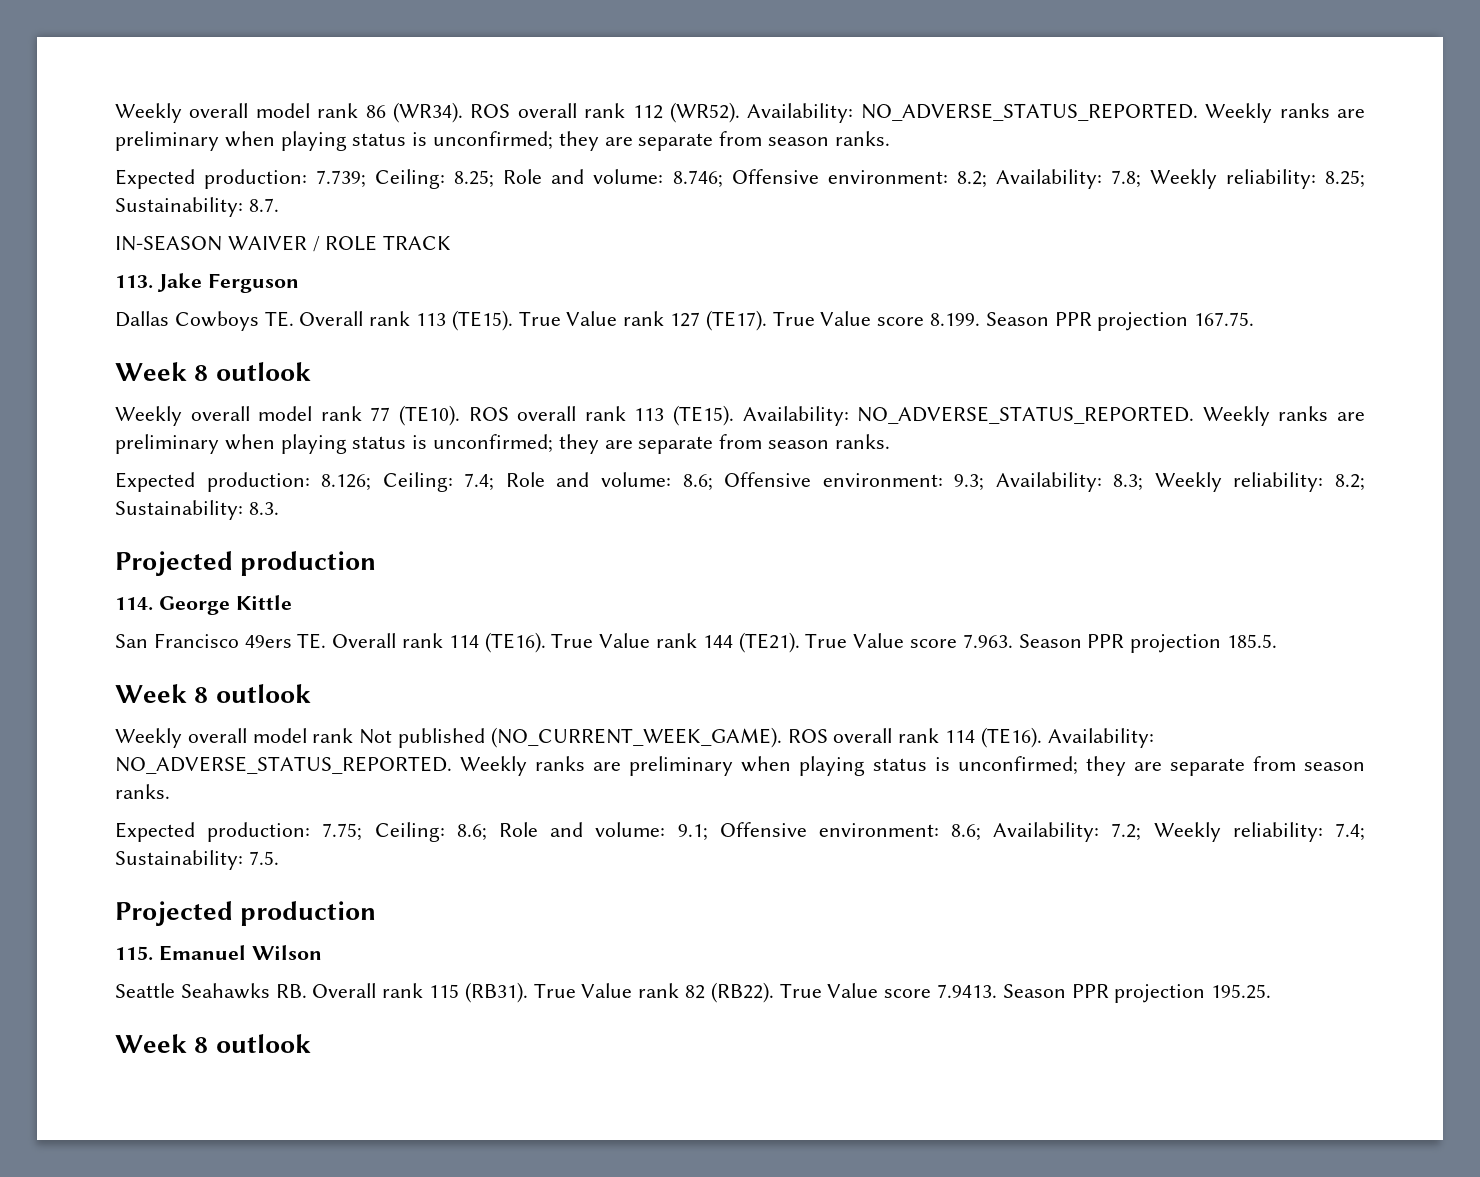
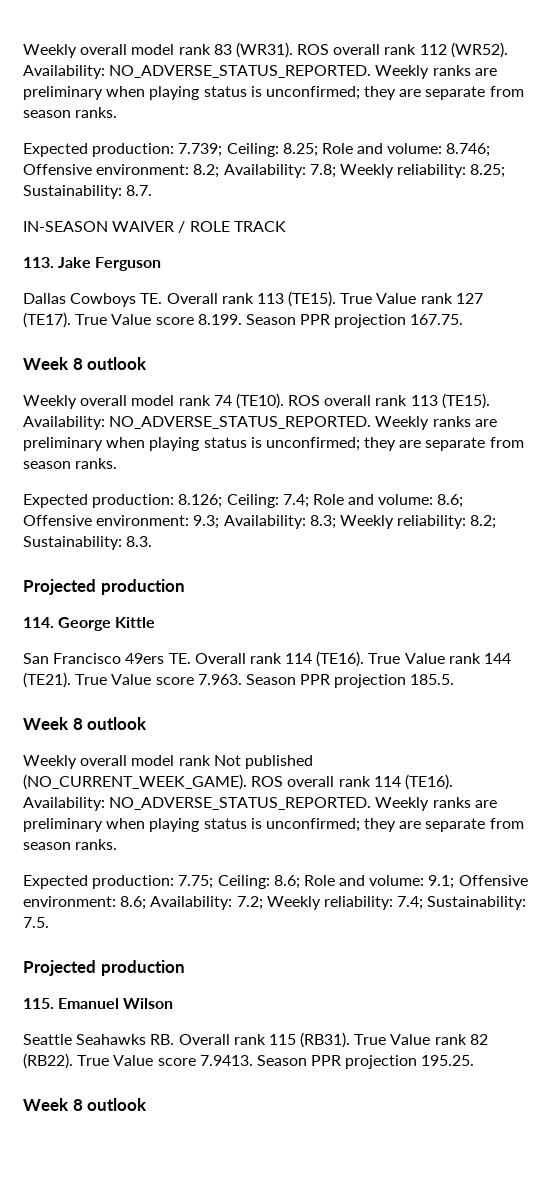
- Weekly overall model rank 86 (WR34).
+ Weekly overall model rank 83 (WR31).
- Weekly overall model rank 77 (TE10).
+ Weekly overall model rank 74 (TE10).

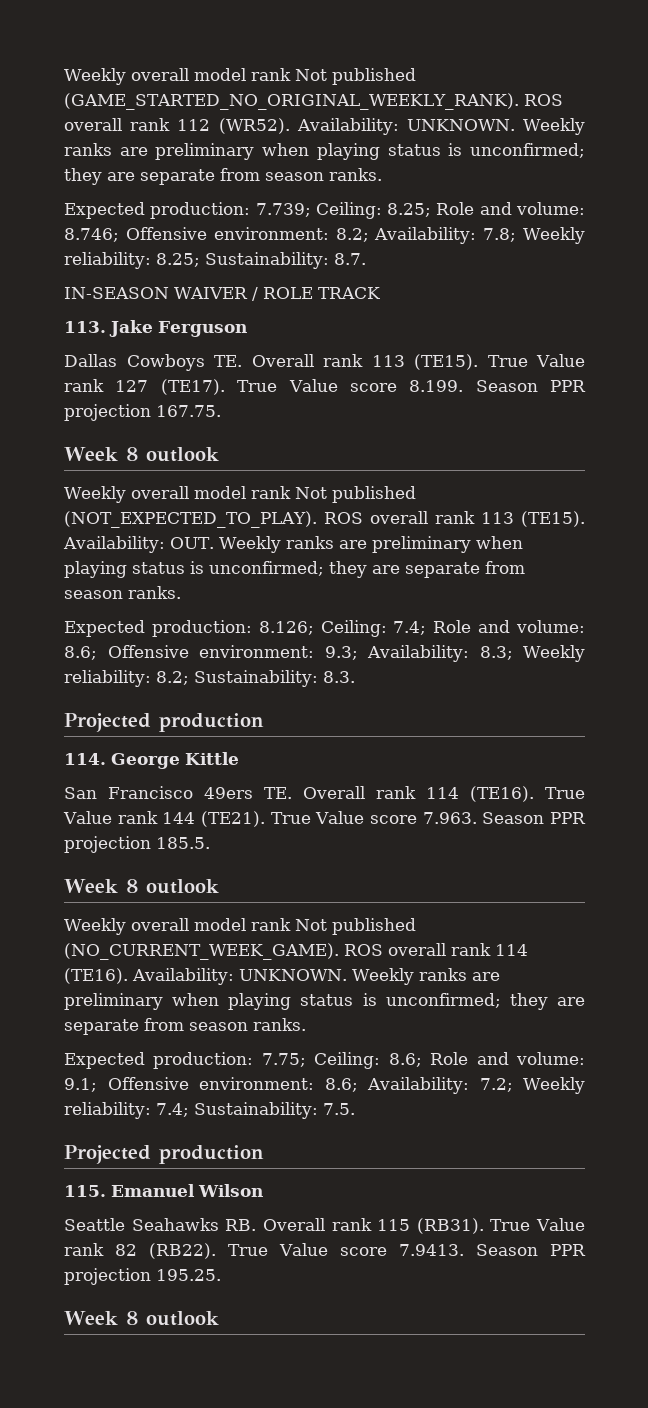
- Weekly overall model rank 83 (WR31).
+ Weekly overall model rank Not published (GAME_STARTED_NO_ORIGINAL_WEEKLY_RANK).
- ROS overall rank 112 (WR52). Availability: NO_ADVERSE_STATUS_REPORTED.
+ ROS overall rank 112 (WR52). Availability: UNKNOWN.
- Weekly overall model rank 74 (TE10).
+ Weekly overall model rank Not published (NOT_EXPECTED_TO_PLAY).
- ROS overall rank 113 (TE15). Availability: NO_ADVERSE_STATUS_REPORTED. Weekly ranks are preliminary when playing status is unconfirmed; they are separate from season ranks.
+ ROS overall rank 113 (TE15). Availability: OUT. Weekly ranks are preliminary when playing status is unconfirmed; they are separate from season ranks.
- ROS overall rank 114 (TE16). Availability: NO_ADVERSE_STATUS_REPORTED.
+ ROS overall rank 114 (TE16). Availability: UNKNOWN.

